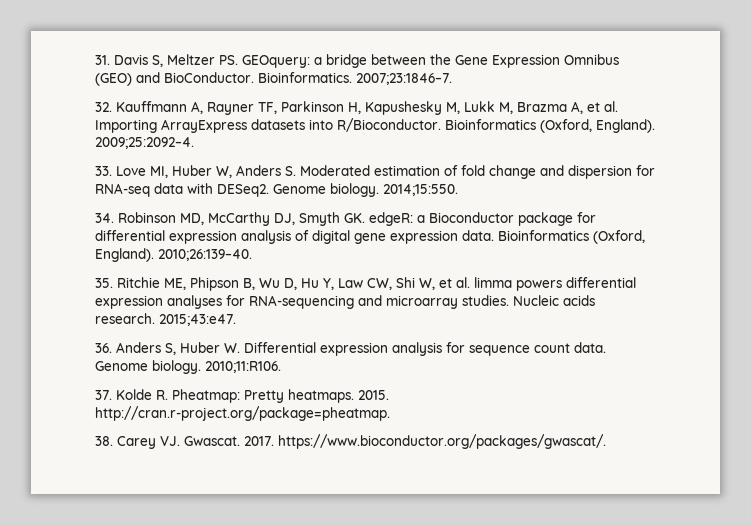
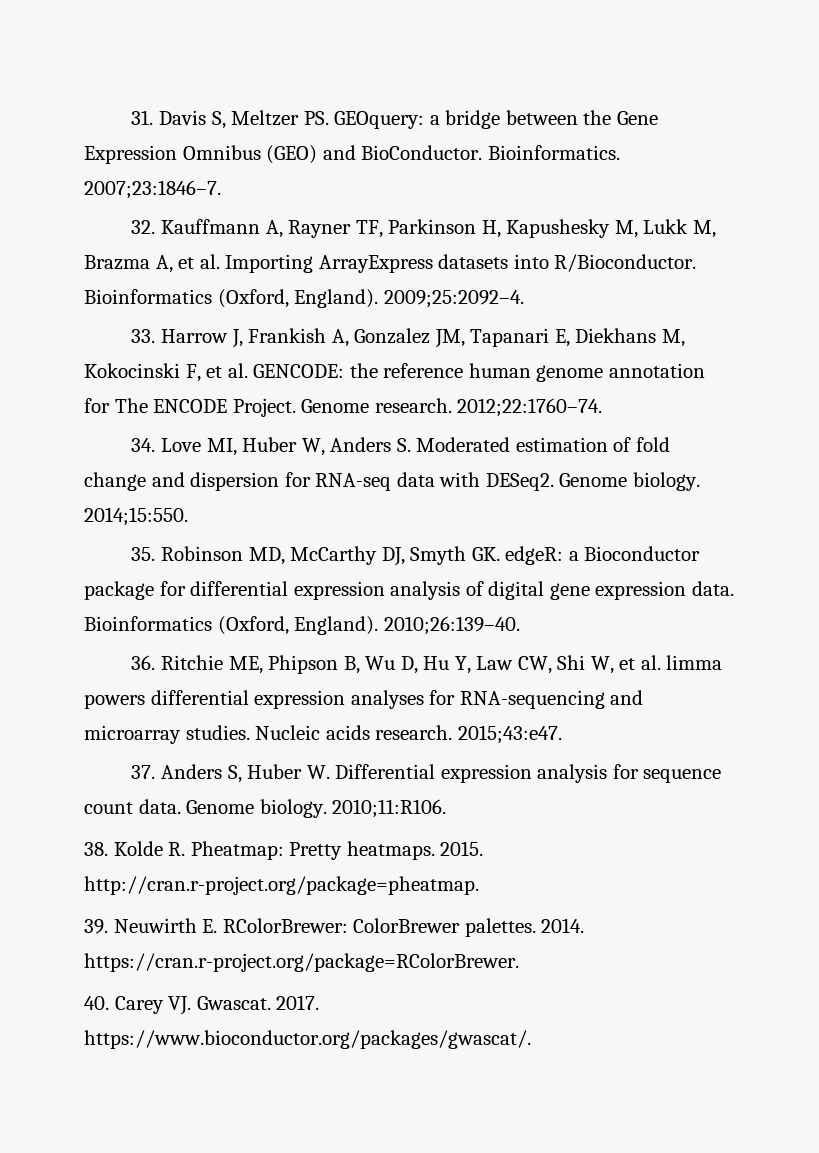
- 33. Love MI, Huber W, Anders S. Moderated estimation of fold change and dispersion for RNA-seq data with DESeq2.
+ 33. Harrow J, Frankish A, Gonzalez JM, Tapanari E, Diekhans M, Kokocinski F, et al. GENCODE: the reference human genome annotation for The ENCODE Project. Genome research. 2012;22:1760–74.
+ 34. Love MI, Huber W, Anders S. Moderated estimation of fold change and dispersion for RNA-seq data with DESeq2.
- 34. Robinson MD, McCarthy DJ, Smyth GK. edgeR: a Bioconductor package for differential expression analysis of digital gene expression data.
+ 35. Robinson MD, McCarthy DJ, Smyth GK. edgeR: a Bioconductor package for differential expression analysis of digital gene expression data.
- 35. Ritchie ME, Phipson B, Wu D, Hu Y, Law CW, Shi W, et al. limma powers differential expression analyses for RNA-sequencing and microarray studies.
+ 36. Ritchie ME, Phipson B, Wu D, Hu Y, Law CW, Shi W, et al. limma powers differential expression analyses for RNA-sequencing and microarray studies.
- 36. Anders S, Huber W. Differential expression analysis for sequence count data.
+ 37. Anders S, Huber W. Differential expression analysis for sequence count data.
- 37. Kolde R. Pheatmap: Pretty heatmaps.
+ 38. Kolde R. Pheatmap: Pretty heatmaps.
- 38. Carey VJ. Gwascat.
+ 39. Neuwirth E. RColorBrewer: ColorBrewer palettes. 2014. https://cran.r-project.org/package=RColorBrewer.
+ 40. Carey VJ. Gwascat.

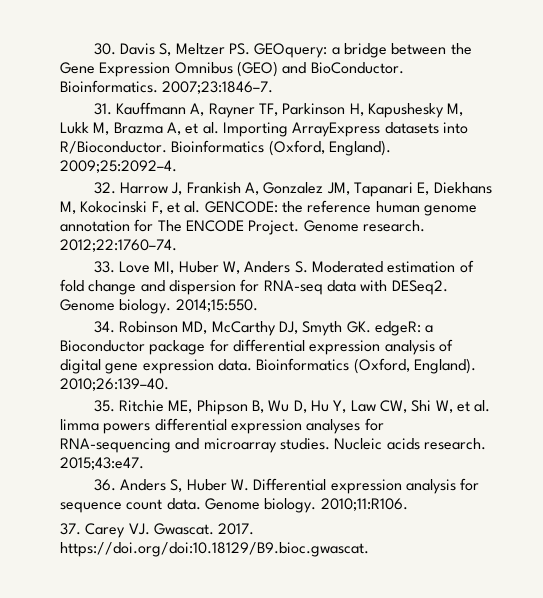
- 31. Davis S, Meltzer PS. GEOquery: a bridge between the Gene Expression Omnibus (GEO) and BioConductor.
+ 30. Davis S, Meltzer PS. GEOquery: a bridge between the Gene Expression Omnibus (GEO) and BioConductor.
- 32. Kauffmann A, Rayner TF, Parkinson H, Kapushesky M, Lukk M, Brazma A, et al. Importing ArrayExpress datasets into R/Bioconductor.
+ 31. Kauffmann A, Rayner TF, Parkinson H, Kapushesky M, Lukk M, Brazma A, et al. Importing ArrayExpress datasets into R/Bioconductor.
- 33. Harrow J, Frankish A, Gonzalez JM, Tapanari E, Diekhans M, Kokocinski F, et al. GENCODE: the reference human genome annotation for The ENCODE Project.
+ 32. Harrow J, Frankish A, Gonzalez JM, Tapanari E, Diekhans M, Kokocinski F, et al. GENCODE: the reference human genome annotation for The ENCODE Project.
- 34. Love MI, Huber W, Anders S. Moderated estimation of fold change and dispersion for RNA-seq data with DESeq2.
+ 33. Love MI, Huber W, Anders S. Moderated estimation of fold change and dispersion for RNA-seq data with DESeq2.
- 35. Robinson MD, McCarthy DJ, Smyth GK. edgeR: a Bioconductor package for differential expression analysis of digital gene expression data.
+ 34. Robinson MD, McCarthy DJ, Smyth GK. edgeR: a Bioconductor package for differential expression analysis of digital gene expression data.
- 36. Ritchie ME, Phipson B, Wu D, Hu Y, Law CW, Shi W, et al. limma powers differential expression analyses for RNA-sequencing and microarray studies.
+ 35. Ritchie ME, Phipson B, Wu D, Hu Y, Law CW, Shi W, et al. limma powers differential expression analyses for RNA-sequencing and microarray studies.
- 37. Anders S, Huber W. Differential expression analysis for sequence count data.
+ 36. Anders S, Huber W. Differential expression analysis for sequence count data.
- 38. Kolde R. Pheatmap: Pretty heatmaps. 2015. http://cran.r-project.org/package=pheatmap.
- 39. Neuwirth E. RColorBrewer: ColorBrewer palettes. 2014. https://cran.r-project.org/package=RColorBrewer.
- 40. Carey VJ. Gwascat.
+ 37. Carey VJ. Gwascat.
- 2017. https://www.bioconductor.org/packages/gwascat/.
+ 2017. https://doi.org/doi:10.18129/B9.bioc.gwascat.

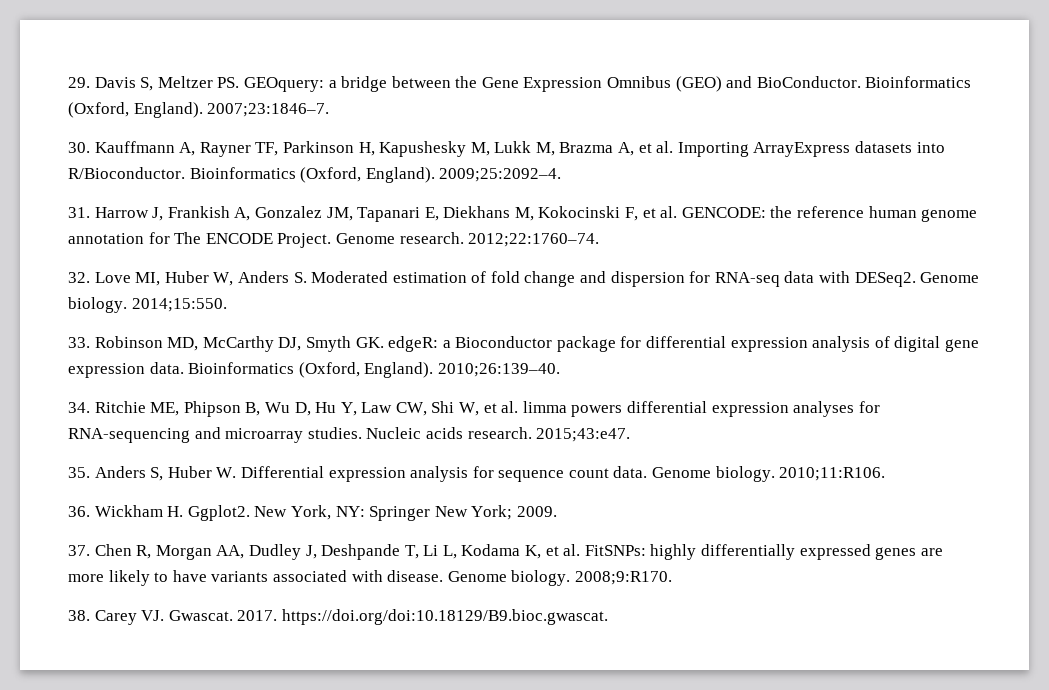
- 30. Davis S, Meltzer PS. GEOquery: a bridge between the Gene Expression Omnibus (GEO) and BioConductor. Bioinformatics.
+ 29. Davis S, Meltzer PS. GEOquery: a bridge between the Gene Expression Omnibus (GEO) and BioConductor. Bioinformatics (Oxford, England).
- 31. Kauffmann A, Rayner TF, Parkinson H, Kapushesky M, Lukk M, Brazma A, et al. Importing ArrayExpress datasets into R/Bioconductor.
+ 30. Kauffmann A, Rayner TF, Parkinson H, Kapushesky M, Lukk M, Brazma A, et al. Importing ArrayExpress datasets into R/Bioconductor.
- 32. Harrow J, Frankish A, Gonzalez JM, Tapanari E, Diekhans M, Kokocinski F, et al. GENCODE: the reference human genome annotation for The ENCODE Project.
+ 31. Harrow J, Frankish A, Gonzalez JM, Tapanari E, Diekhans M, Kokocinski F, et al. GENCODE: the reference human genome annotation for The ENCODE Project.
- 33. Love MI, Huber W, Anders S. Moderated estimation of fold change and dispersion for RNA-seq data with DESeq2.
+ 32. Love MI, Huber W, Anders S. Moderated estimation of fold change and dispersion for RNA-seq data with DESeq2.
- 34. Robinson MD, McCarthy DJ, Smyth GK. edgeR: a Bioconductor package for differential expression analysis of digital gene expression data.
+ 33. Robinson MD, McCarthy DJ, Smyth GK. edgeR: a Bioconductor package for differential expression analysis of digital gene expression data.
- 35. Ritchie ME, Phipson B, Wu D, Hu Y, Law CW, Shi W, et al. limma powers differential expression analyses for RNA-sequencing and microarray studies.
+ 34. Ritchie ME, Phipson B, Wu D, Hu Y, Law CW, Shi W, et al. limma powers differential expression analyses for RNA-sequencing and microarray studies.
- 36. Anders S, Huber W. Differential expression analysis for sequence count data.
+ 35. Anders S, Huber W. Differential expression analysis for sequence count data.
- 37. Carey VJ. Gwascat.
+ 36. Wickham H. Ggplot2. New York, NY: Springer New York; 2009.
+ 37. Chen R, Morgan AA, Dudley J, Deshpande T, Li L, Kodama K, et al. FitSNPs: highly differentially expressed genes are more likely to have variants associated with disease. Genome biology. 2008;9:R170.
+ 38. Carey VJ. Gwascat.

